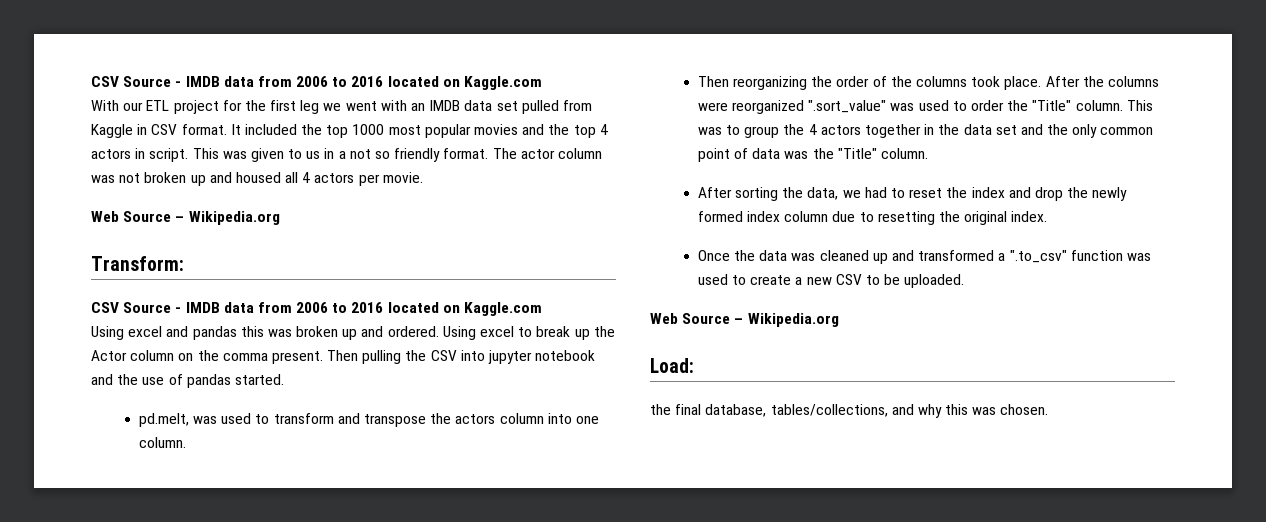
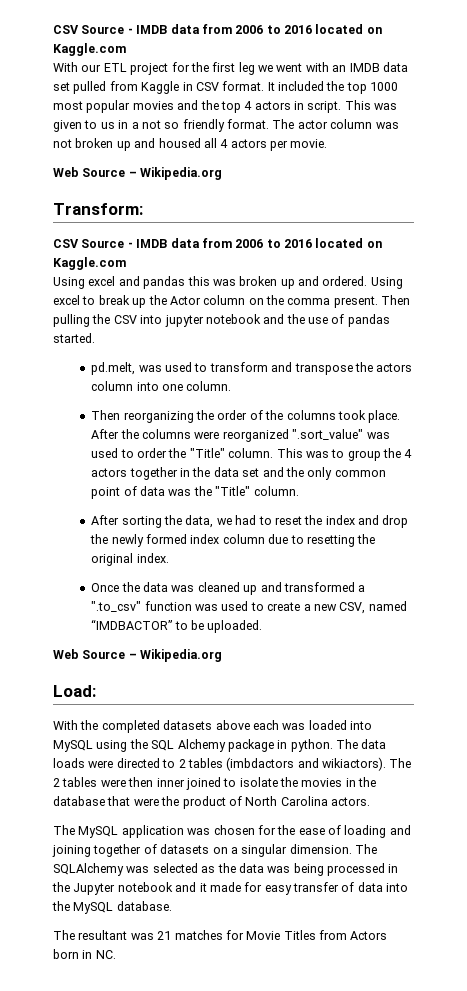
- Once the data was cleaned up and transformed a ".to_csv" function was used to create a new CSV to be uploaded.
+ Once the data was cleaned up and transformed a ".to_csv" function was used to create a new CSV, named “IMDBACTOR” to be uploaded.
- the final database, tables/collections, and why this was chosen.
+ With the completed datasets above each was loaded into MySQL using the SQL Alchemy package in python. The data loads were directed to 2 tables (imbdactors and wikiactors). The 2 tables were then inner joined to isolate the movies in the database that were the product of North Carolina actors.
+ The MySQL application was chosen for the ease of loading and joining together of datasets on a singular dimension. The SQLAlchemy was selected as the data was being processed in the Jupyter notebook and it made for easy transfer of data into the MySQL database.
+ The resultant was 21 matches for Movie Titles from Actors born in NC.

